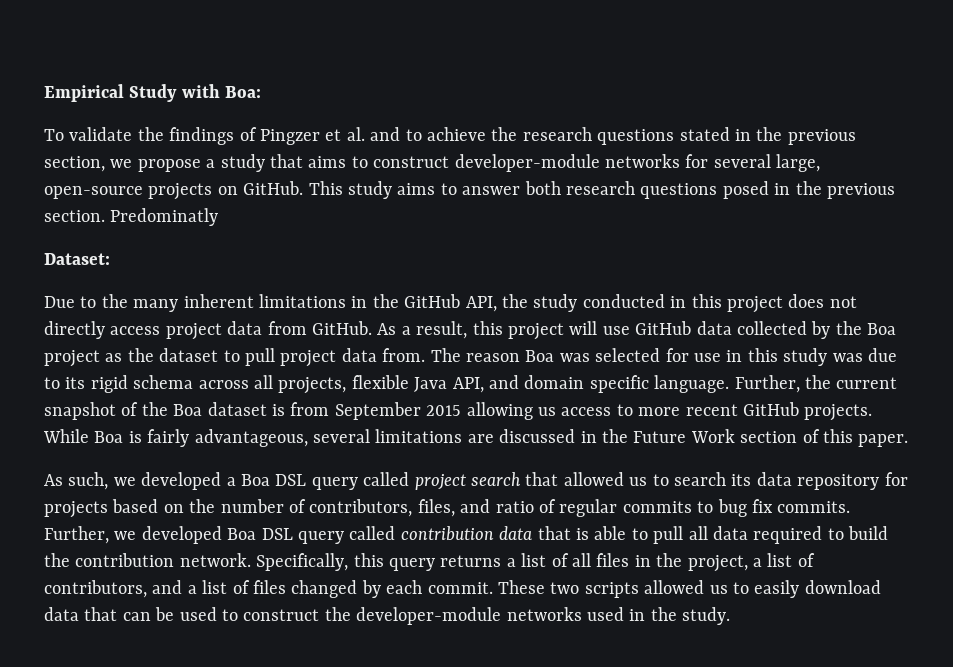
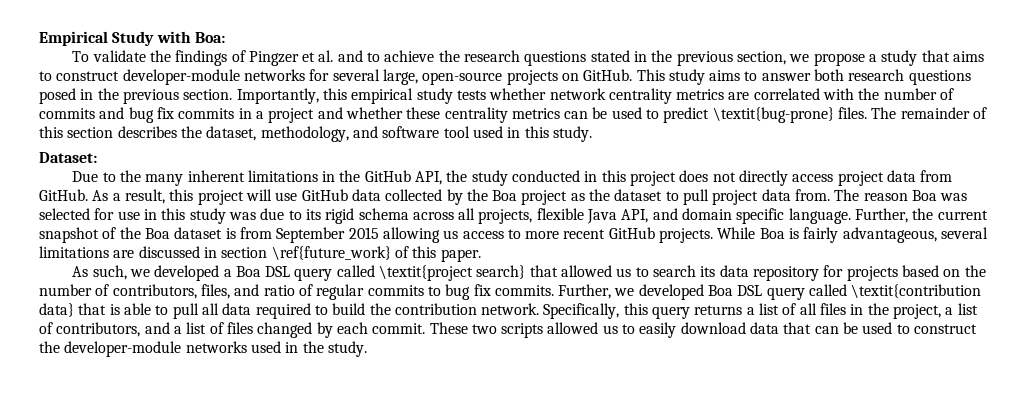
- Predominatly
+ Importantly, this empirical study tests whether network centrality metrics are correlated with the number of commits and bug fix commits in a project and whether these centrality metrics can be used to predict \textit{bug-prone} files. The remainder of this section describes the dataset, methodology, and software tool used in this study.
- While Boa is fairly advantageous, several limitations are discussed in the Future Work section of this paper.
+ While Boa is fairly advantageous, several limitations are discussed in section \ref{future_work} of this paper.
- As such, we developed a Boa DSL query called project search that allowed us to search its data repository for projects based on the number of contributors, files, and ratio of regular commits to bug fix commits.
+ As such, we developed a Boa DSL query called \textit{project search} that allowed us to search its data repository for projects based on the number of contributors, files, and ratio of regular commits to bug fix commits.
- Further, we developed Boa DSL query called contribution data that is able to pull all data required to build the contribution network.
+ Further, we developed Boa DSL query called \textit{contribution data} that is able to pull all data required to build the contribution network.

